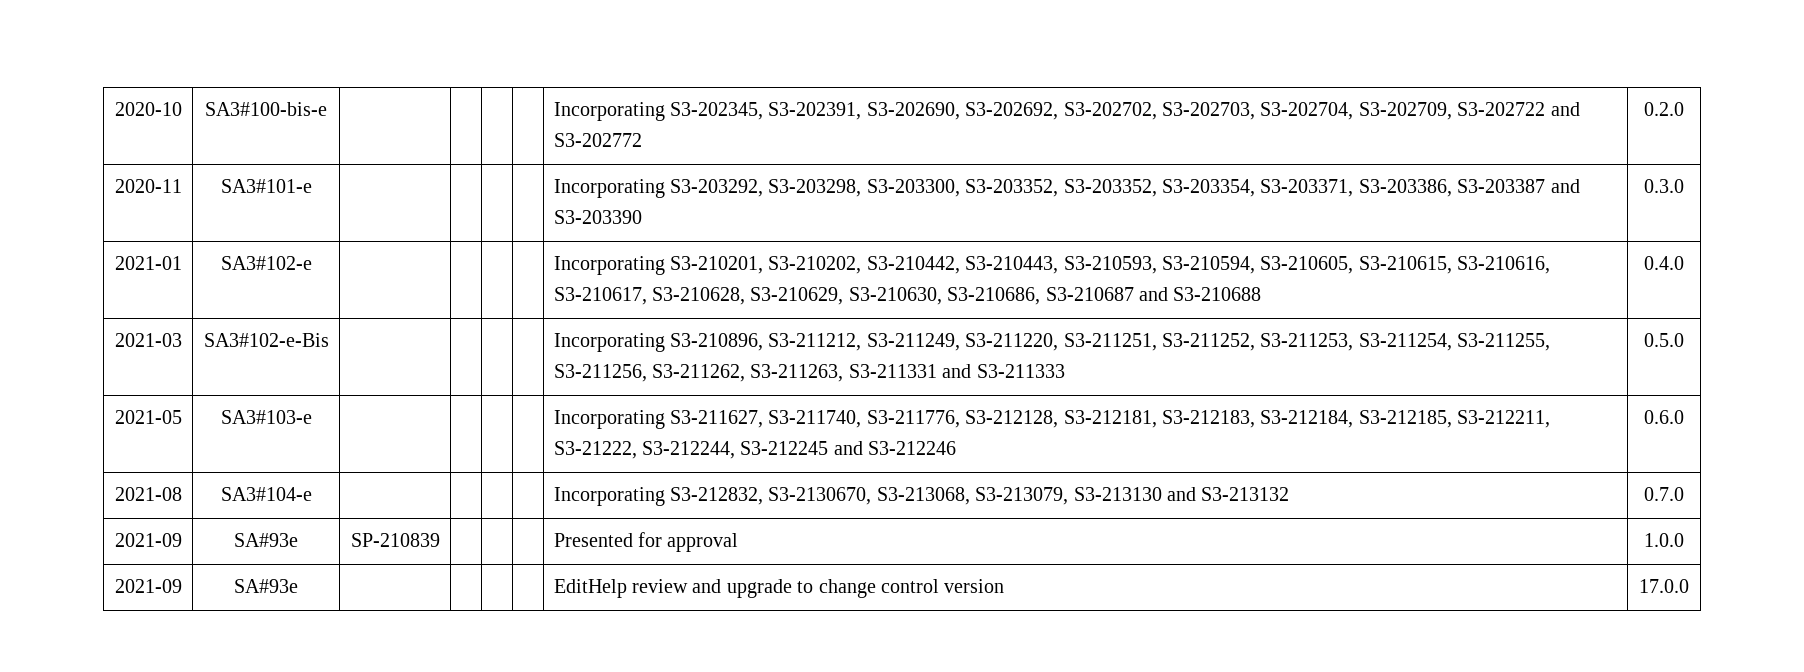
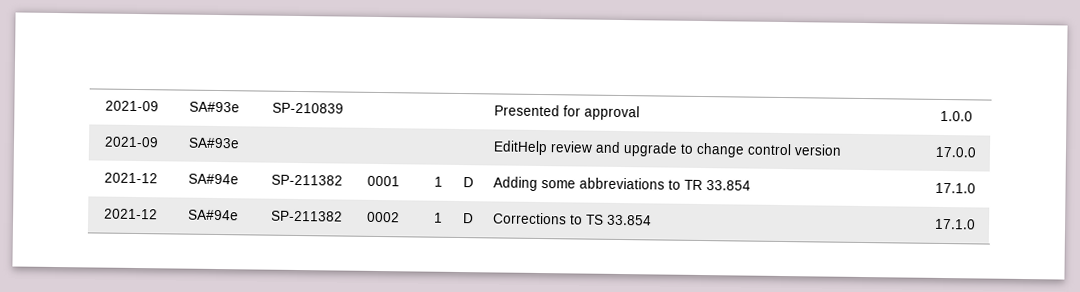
- 2020-10 | SA3#100-bis-e | | | | | Incorporating S3-202345, S3-202391, S3-202690, S3-202692, S3-202702, S3-202703, S3-202704, S3-202709, S3-202722 and S3-202772 | 0.2.0
- 2020-11 | SA3#101-e | | | | | Incorporating S3-203292, S3-203298, S3-203300, S3-203352, S3-203352, S3-203354, S3-203371, S3-203386, S3-203387 and S3-203390 | 0.3.0
- 2021-01 | SA3#102-e | | | | | Incorporating S3-210201, S3-210202, S3-210442, S3-210443, S3-210593, S3-210594, S3-210605, S3-210615, S3-210616, S3-210617, S3-210628, S3-210629, S3-210630, S3-210686, S3-210687 and S3-210688 | 0.4.0
- 2021-03 | SA3#102-e-Bis | | | | | Incorporating S3-210896, S3-211212, S3-211249, S3-211220, S3-211251, S3-211252, S3-211253, S3-211254, S3-211255, S3-211256, S3-211262, S3-211263, S3-211331 and S3-211333 | 0.5.0
- 2021-05 | SA3#103-e | | | | | Incorporating S3-211627, S3-211740, S3-211776, S3-212128, S3-212181, S3-212183, S3-212184, S3-212185, S3-212211, S3-21222, S3-212244, S3-212245 and S3-212246 | 0.6.0
- 2021-08 | SA3#104-e | | | | | Incorporating S3-212832, S3-2130670, S3-213068, S3-213079, S3-213130 and S3-213132 | 0.7.0
+ 2021-12 | SA#94e | SP-211382 | 0001 | 1 | D | Adding some abbreviations to TR 33.854 | 17.1.0
+ 2021-12 | SA#94e | SP-211382 | 0002 | 1 | D | Corrections to TS 33.854 | 17.1.0

